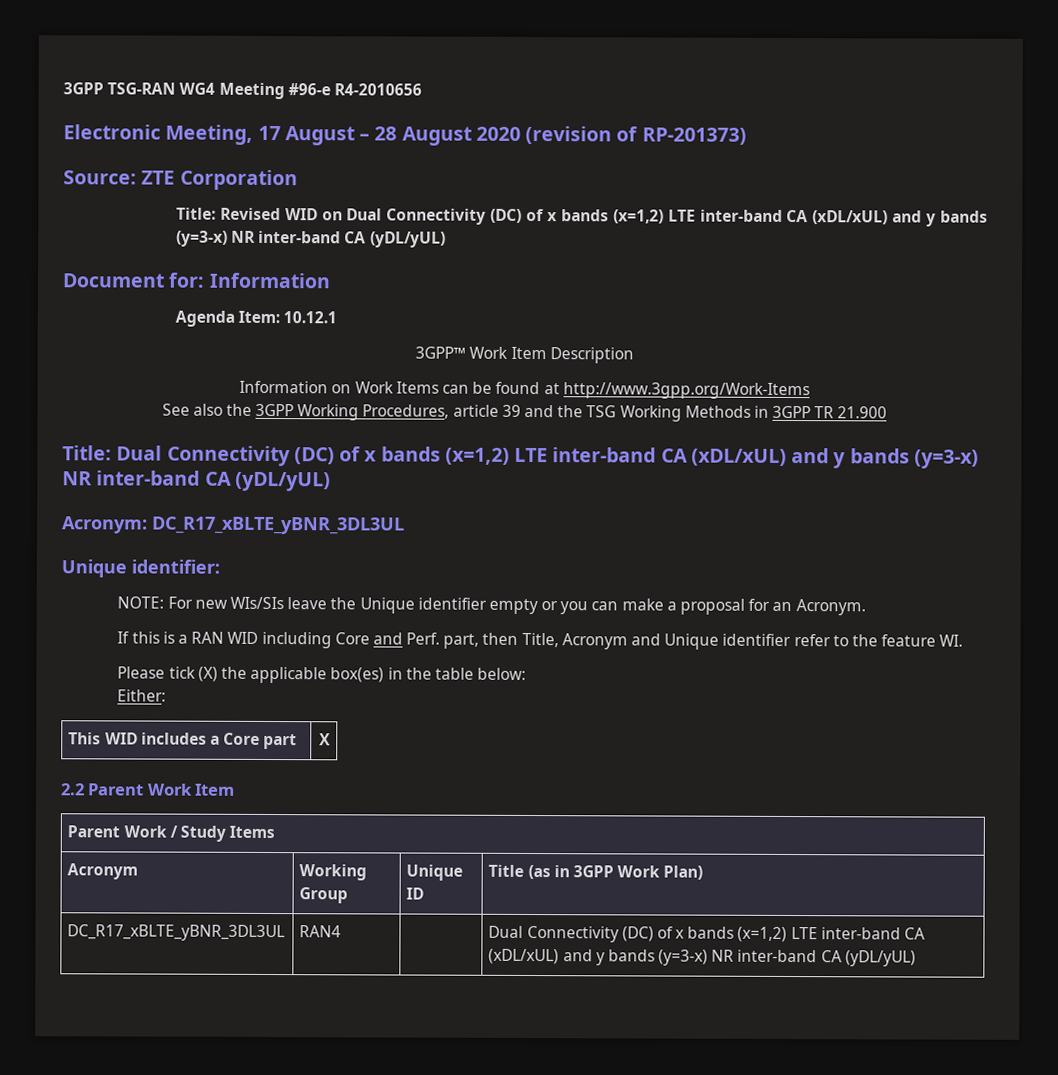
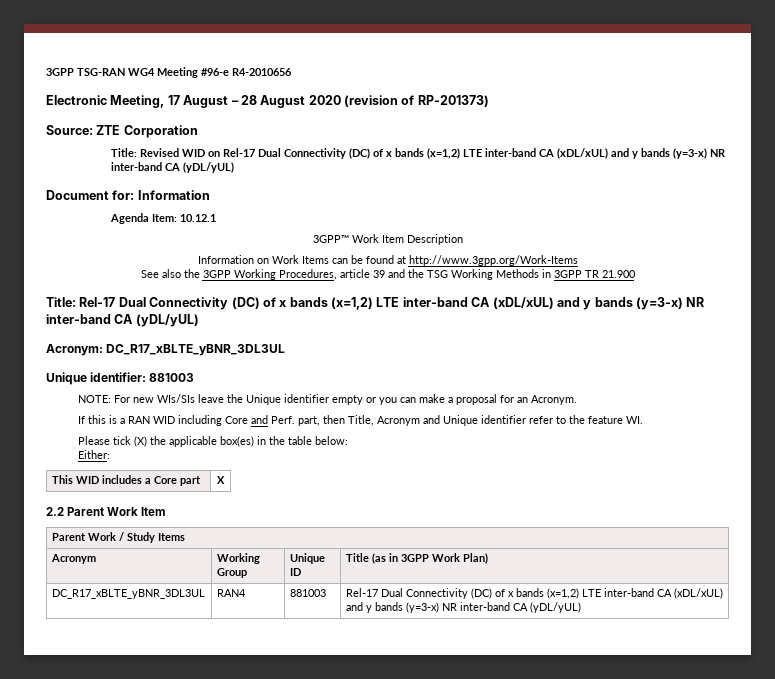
- Title: Revised WID on Dual Connectivity (DC) of x bands (x=1,2) LTE inter-band CA (xDL/xUL) and y bands (y=3-x) NR inter-band CA (yDL/yUL)
+ Title: Revised WID on Rel-17 Dual Connectivity (DC) of x bands (x=1,2) LTE inter-band CA (xDL/xUL) and y bands (y=3-x) NR inter-band CA (yDL/yUL)
- Title: Dual Connectivity (DC) of x bands (x=1,2) LTE inter-band CA (xDL/xUL) and y bands (y=3-x) NR inter-band CA (yDL/yUL)
+ Title: Rel-17 Dual Connectivity (DC) of x bands (x=1,2) LTE inter-band CA (xDL/xUL) and y bands (y=3-x) NR inter-band CA (yDL/yUL)
- Unique identifier:
+ Unique identifier: 881003
- DC_R17_xBLTE_yBNR_3DL3UL | RAN4 | | Dual Connectivity (DC) of x bands (x=1,2) LTE inter-band CA (xDL/xUL) and y bands (y=3-x) NR inter-band CA (yDL/yUL)
+ DC_R17_xBLTE_yBNR_3DL3UL | RAN4 | 881003 | Rel-17 Dual Connectivity (DC) of x bands (x=1,2) LTE inter-band CA (xDL/xUL) and y bands (y=3-x) NR inter-band CA (yDL/yUL)

